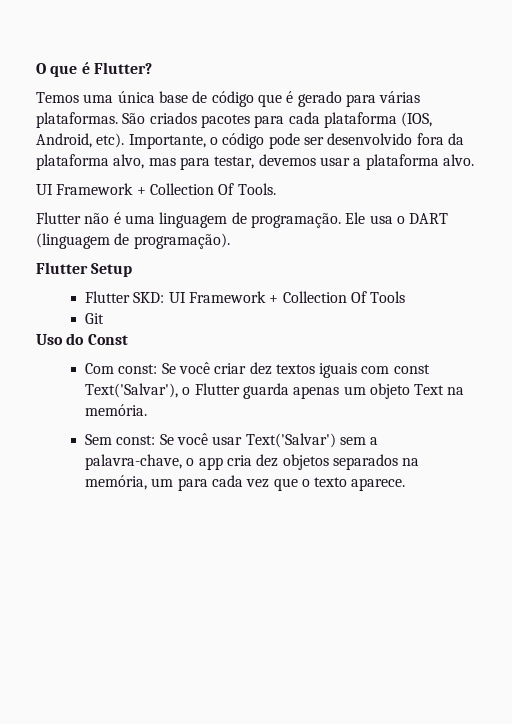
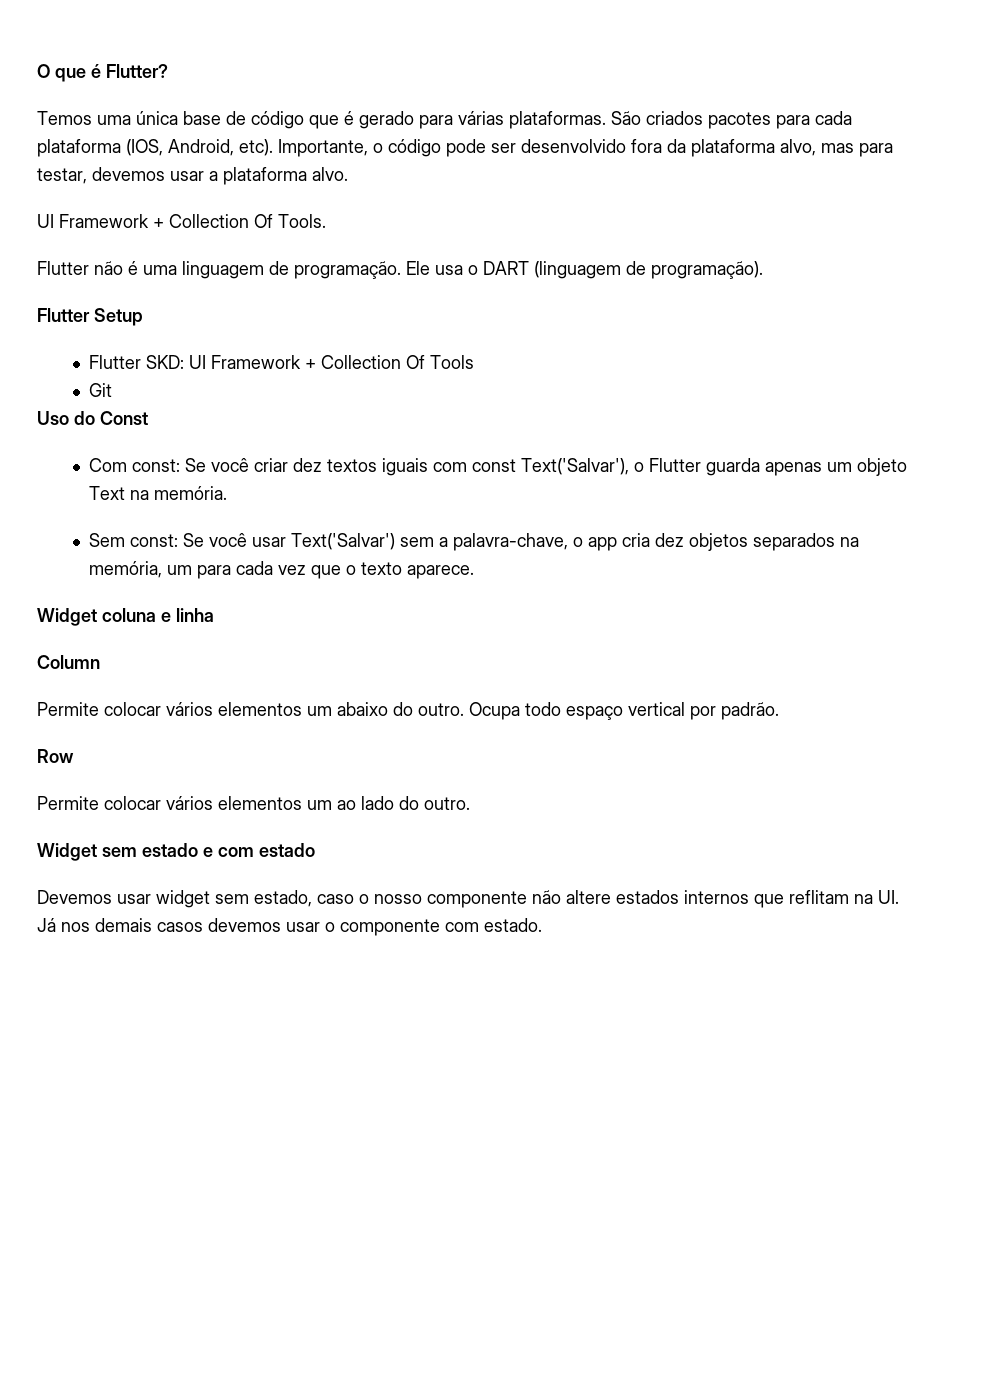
+ Widget coluna e linha
+ Column
+ Permite colocar vários elementos um abaixo do outro. Ocupa todo espaço vertical por padrão.
+ Row
+ Permite colocar vários elementos um ao lado do outro.
+ Widget sem estado e com estado
+ Devemos usar widget sem estado, caso o nosso componente não altere estados internos que reflitam na UI. Já nos demais casos devemos usar o componente com estado.

